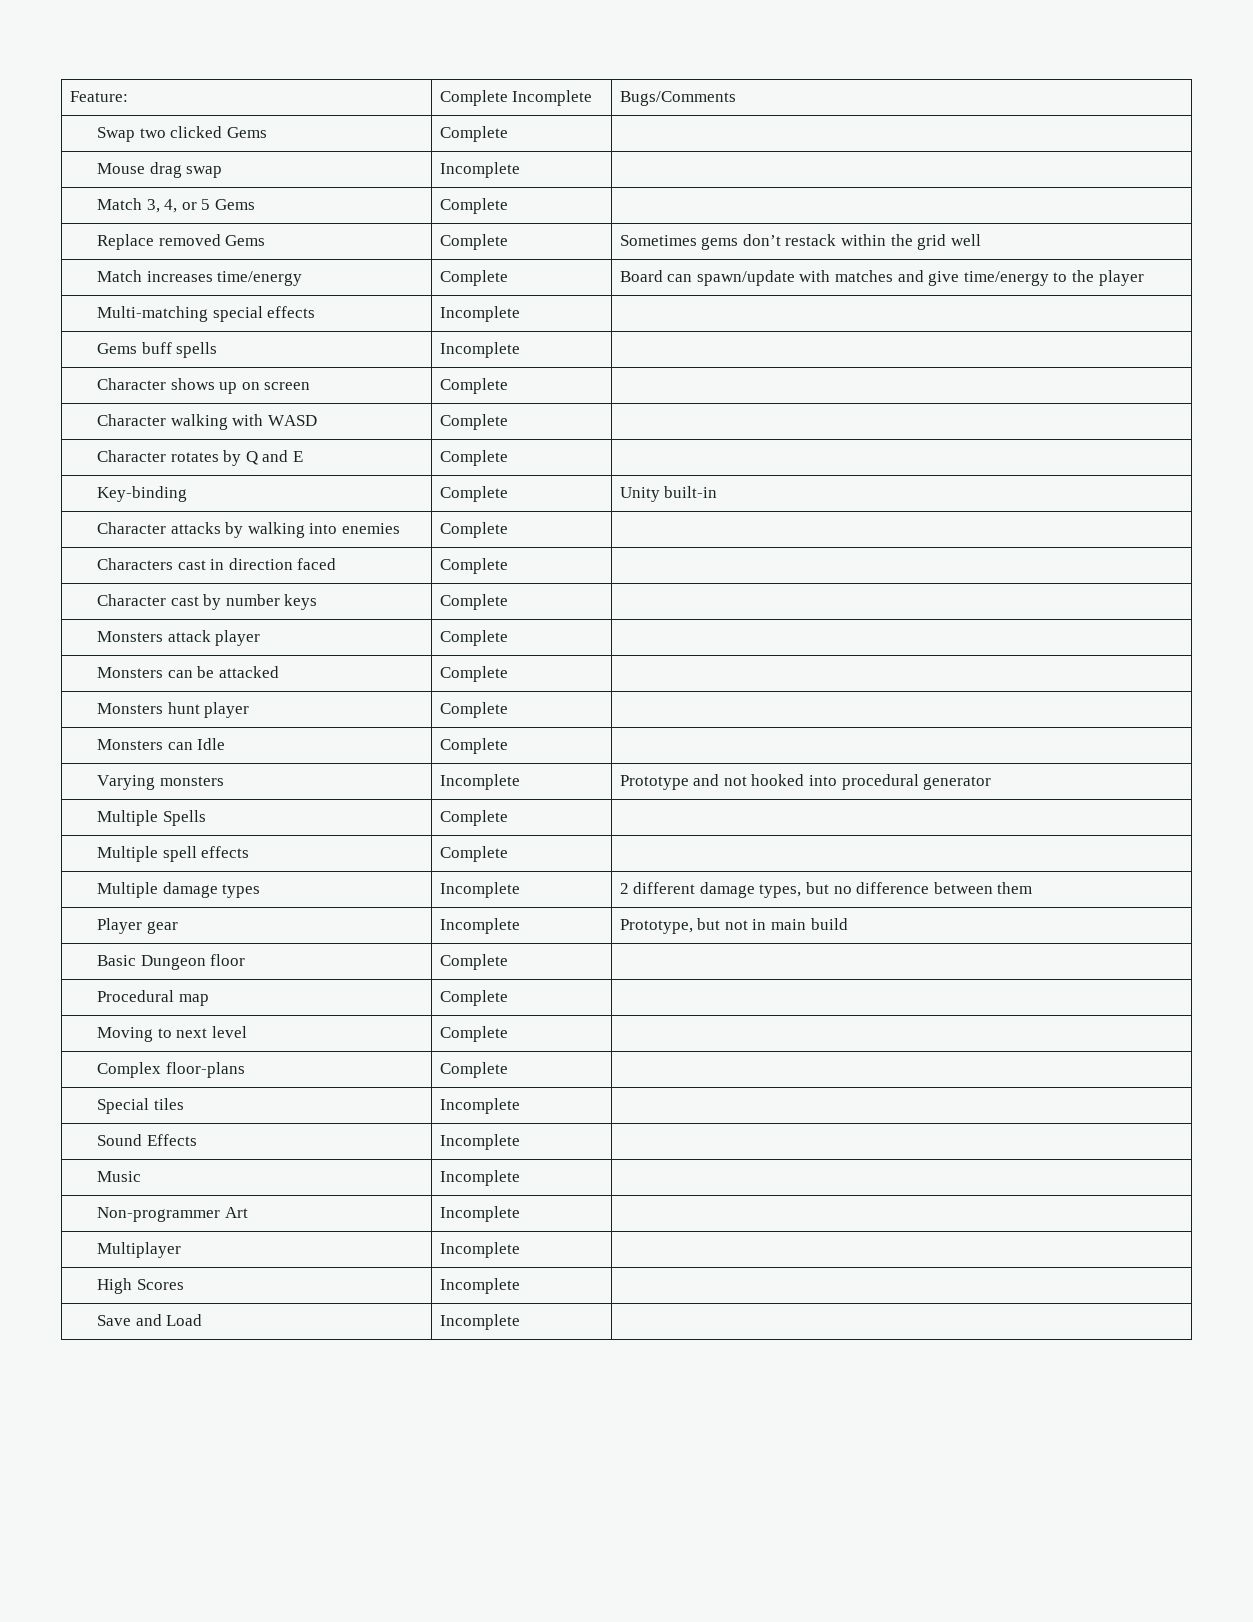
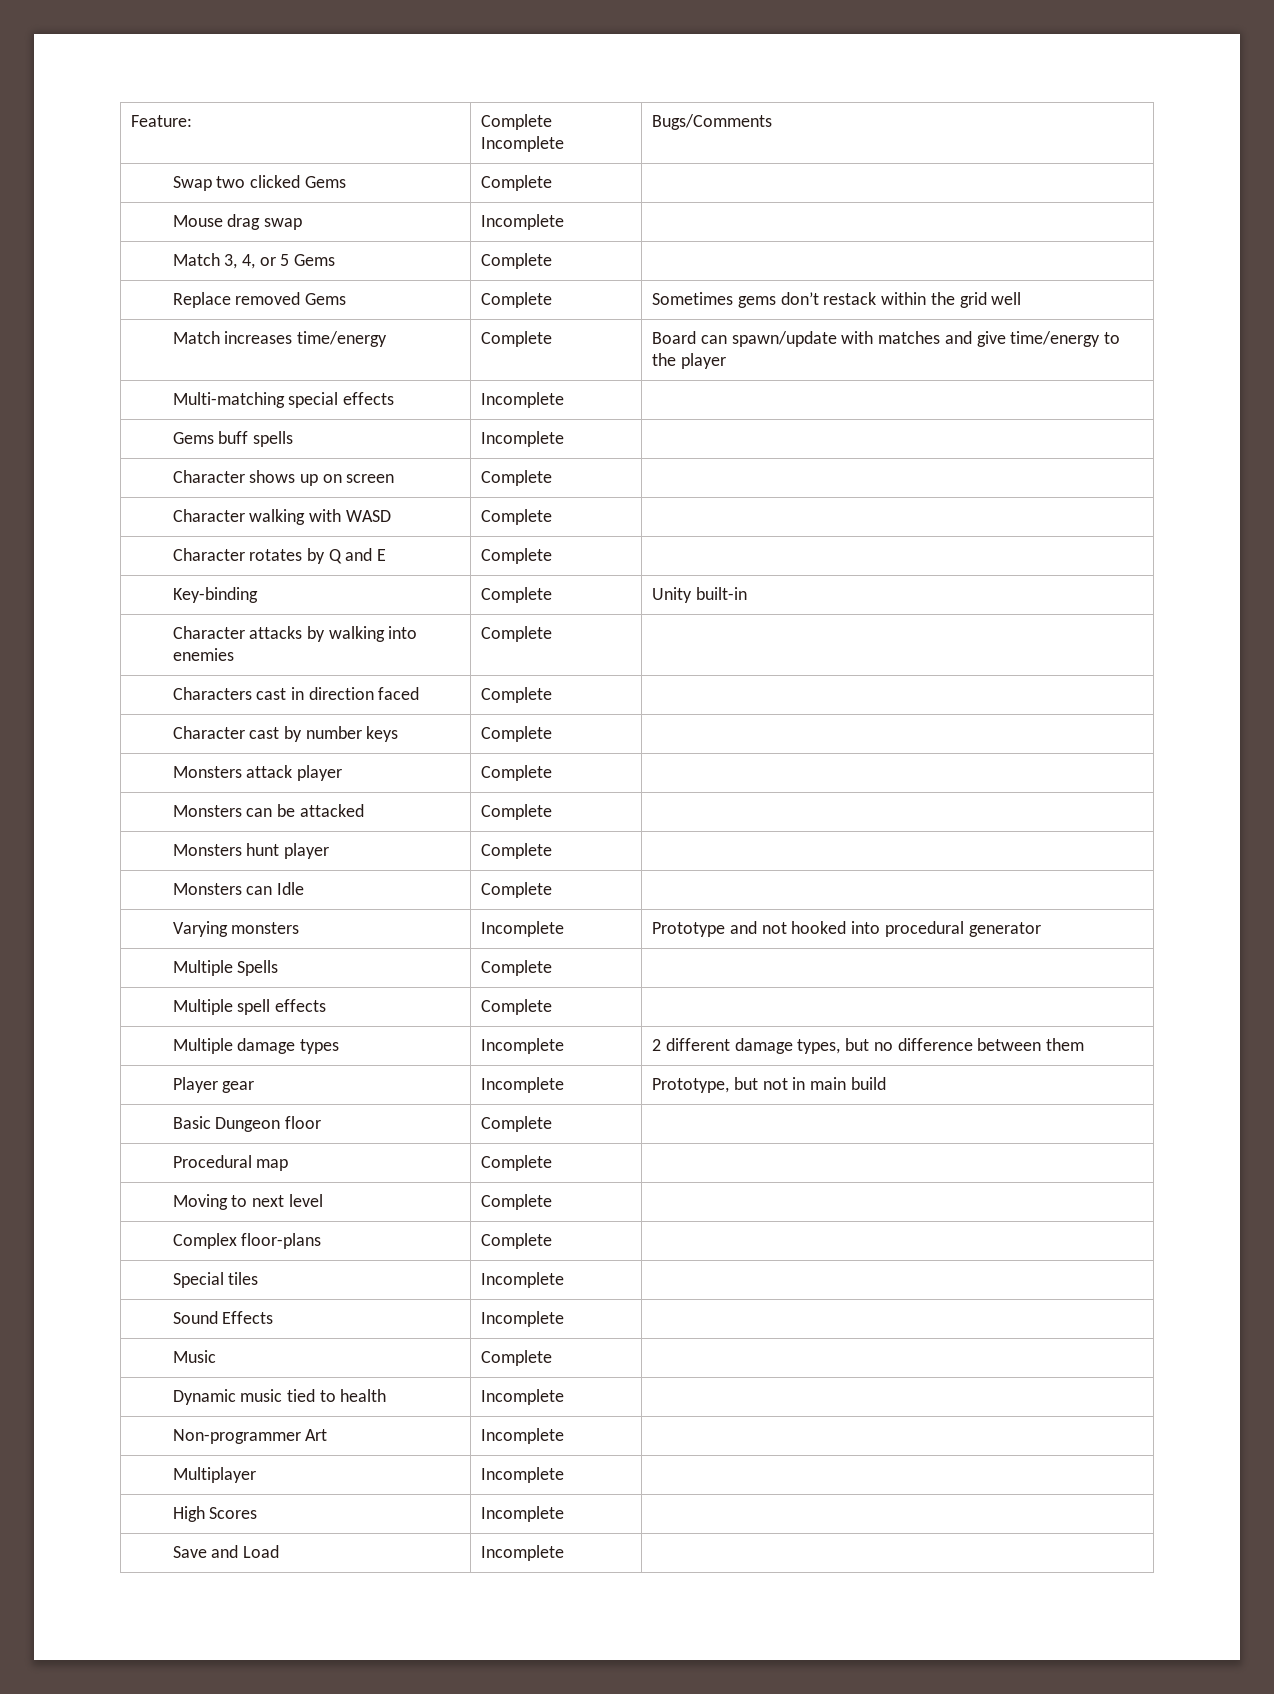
- Music | Incomplete |
+ Music | Complete |
+ Dynamic music tied to health | Incomplete |

